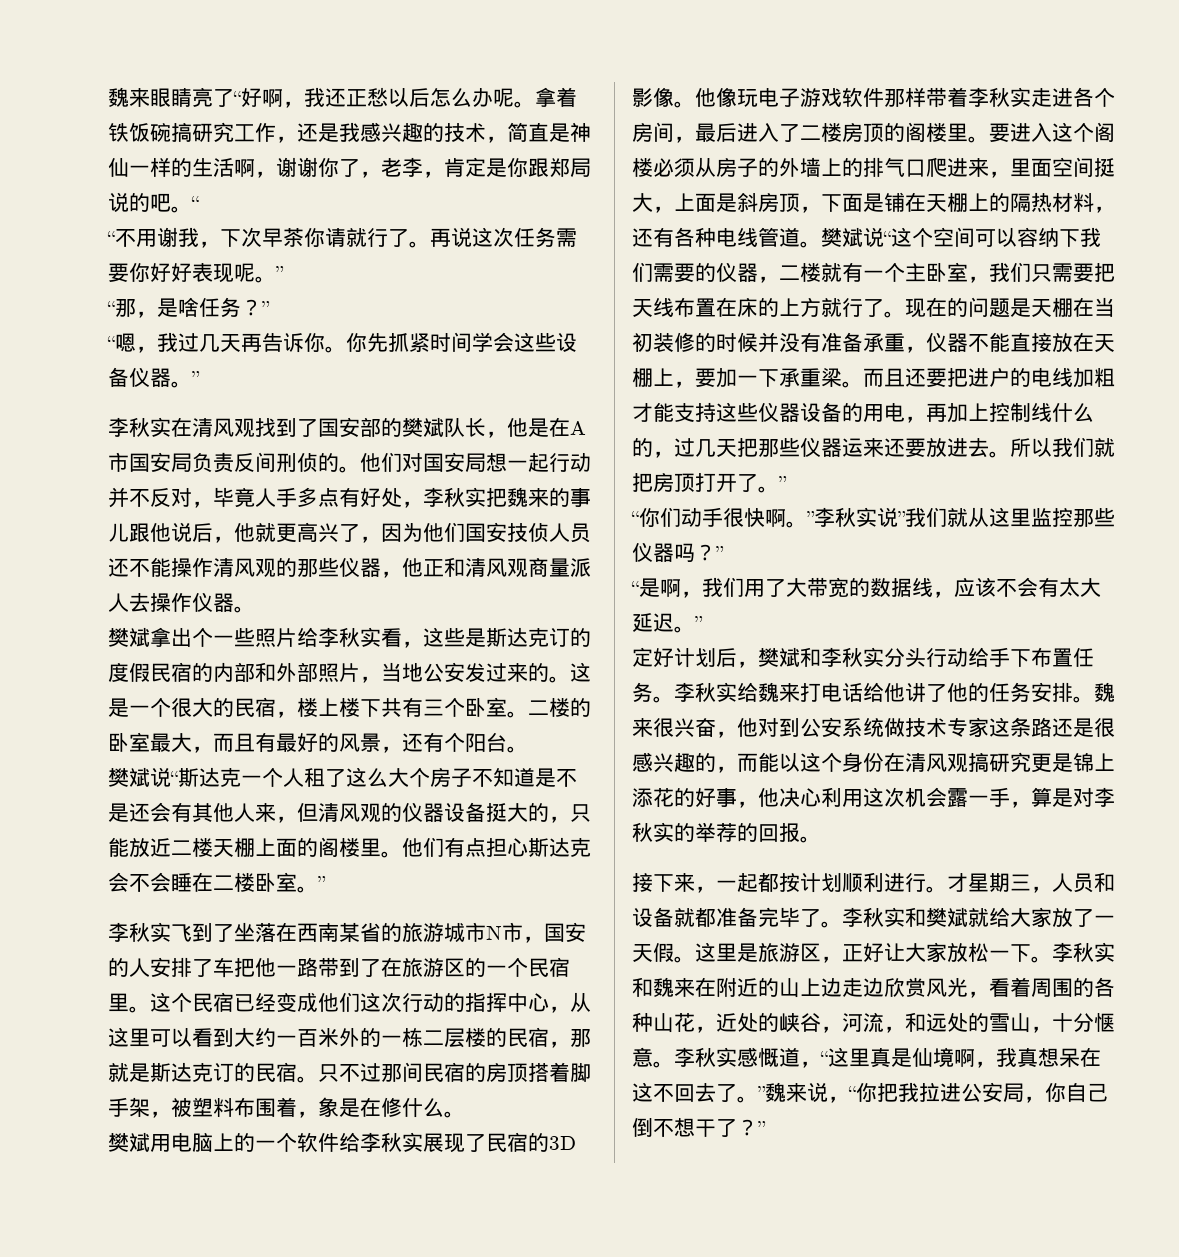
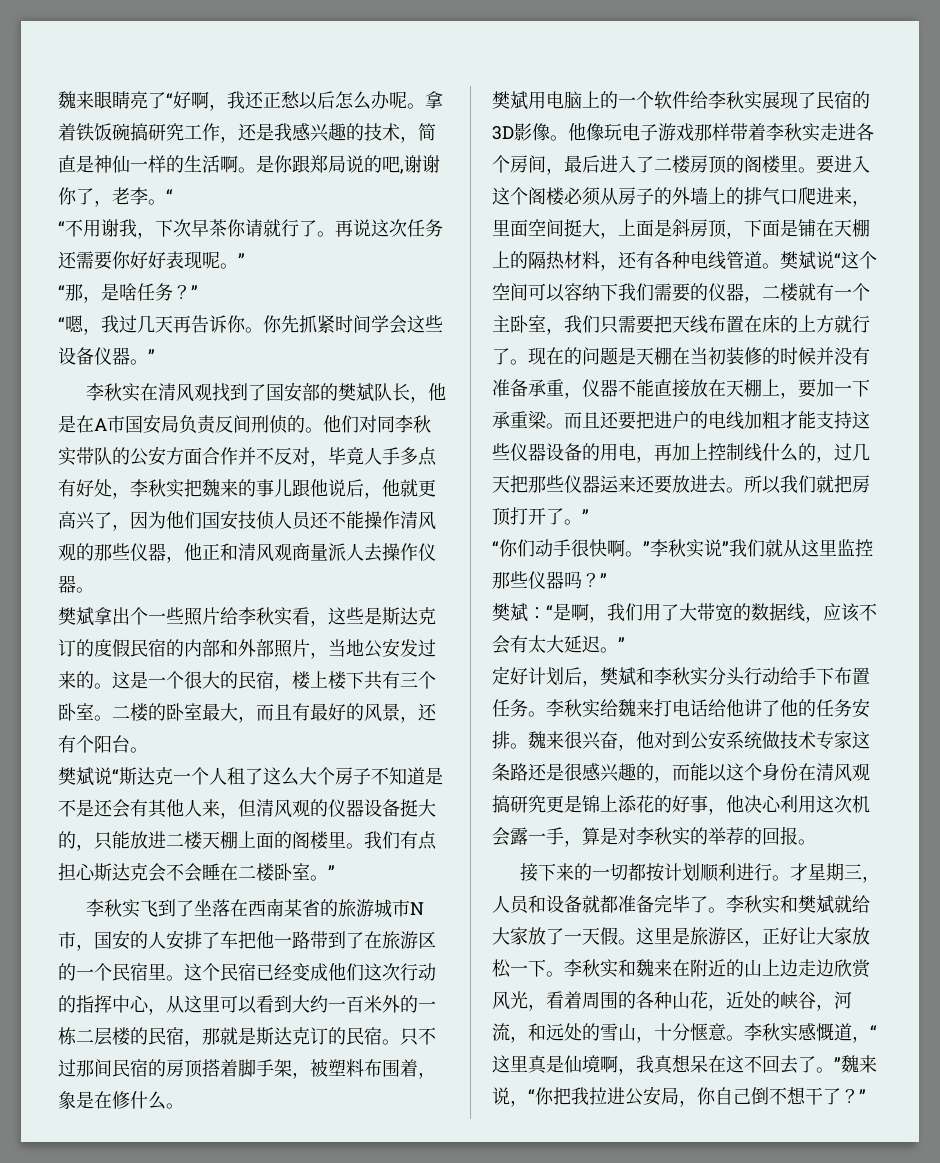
- 拿着铁饭碗搞研究工作，还是我感兴趣的技术，简直是神仙一样的生活啊，谢谢你了，老李，肯定是你跟郑局说的吧。
+ 拿着铁饭碗搞研究工作，还是我感兴趣的技术，简直是神仙一样的生活啊。是你跟郑局说的吧,谢谢你了，老李。
- 再说这次任务需要你好好表现呢。”
+ 再说这次任务还需要你好好表现呢。”
- 他们对国安局想一起行动并不反对，毕竟人手多点有好处，李秋实把魏来的事儿跟他说后，他就更高兴了，因为他们国安技侦人员还不能操作清风观的那些仪器，他正和清风观商量派人去操作仪器。
+ 他们对同李秋实带队的公安方面合作并不反对，毕竟人手多点有好处，李秋实把魏来的事儿跟他说后，他就更高兴了，因为他们国安技侦人员还不能操作清风观的那些仪器，他正和清风观商量派人去操作仪器。
- 樊斌说“斯达克一个人租了这么大个房子不知道是不是还会有其他人来，但清风观的仪器设备挺大的，只能放近二楼天棚上面的阁楼里。
+ 樊斌说“斯达克一个人租了这么大个房子不知道是不是还会有其他人来，但清风观的仪器设备挺大的，只能放进二楼天棚上面的阁楼里。
- 他们有点担心斯达克会不会睡在二楼卧室。”
+ 我们有点担心斯达克会不会睡在二楼卧室。”
- 他像玩电子游戏软件那样带着李秋实走进各个房间，最后进入了二楼房顶的阁楼里。
+ 他像玩电子游戏那样带着李秋实走进各个房间，最后进入了二楼房顶的阁楼里。
- “是啊，我们用了大带宽的数据线，应该不会有太大延迟。”
+ 樊斌：“是啊，我们用了大带宽的数据线，应该不会有太大延迟。”
- 接下来，一起都按计划顺利进行。
+ 接下来的一切都按计划顺利进行。

